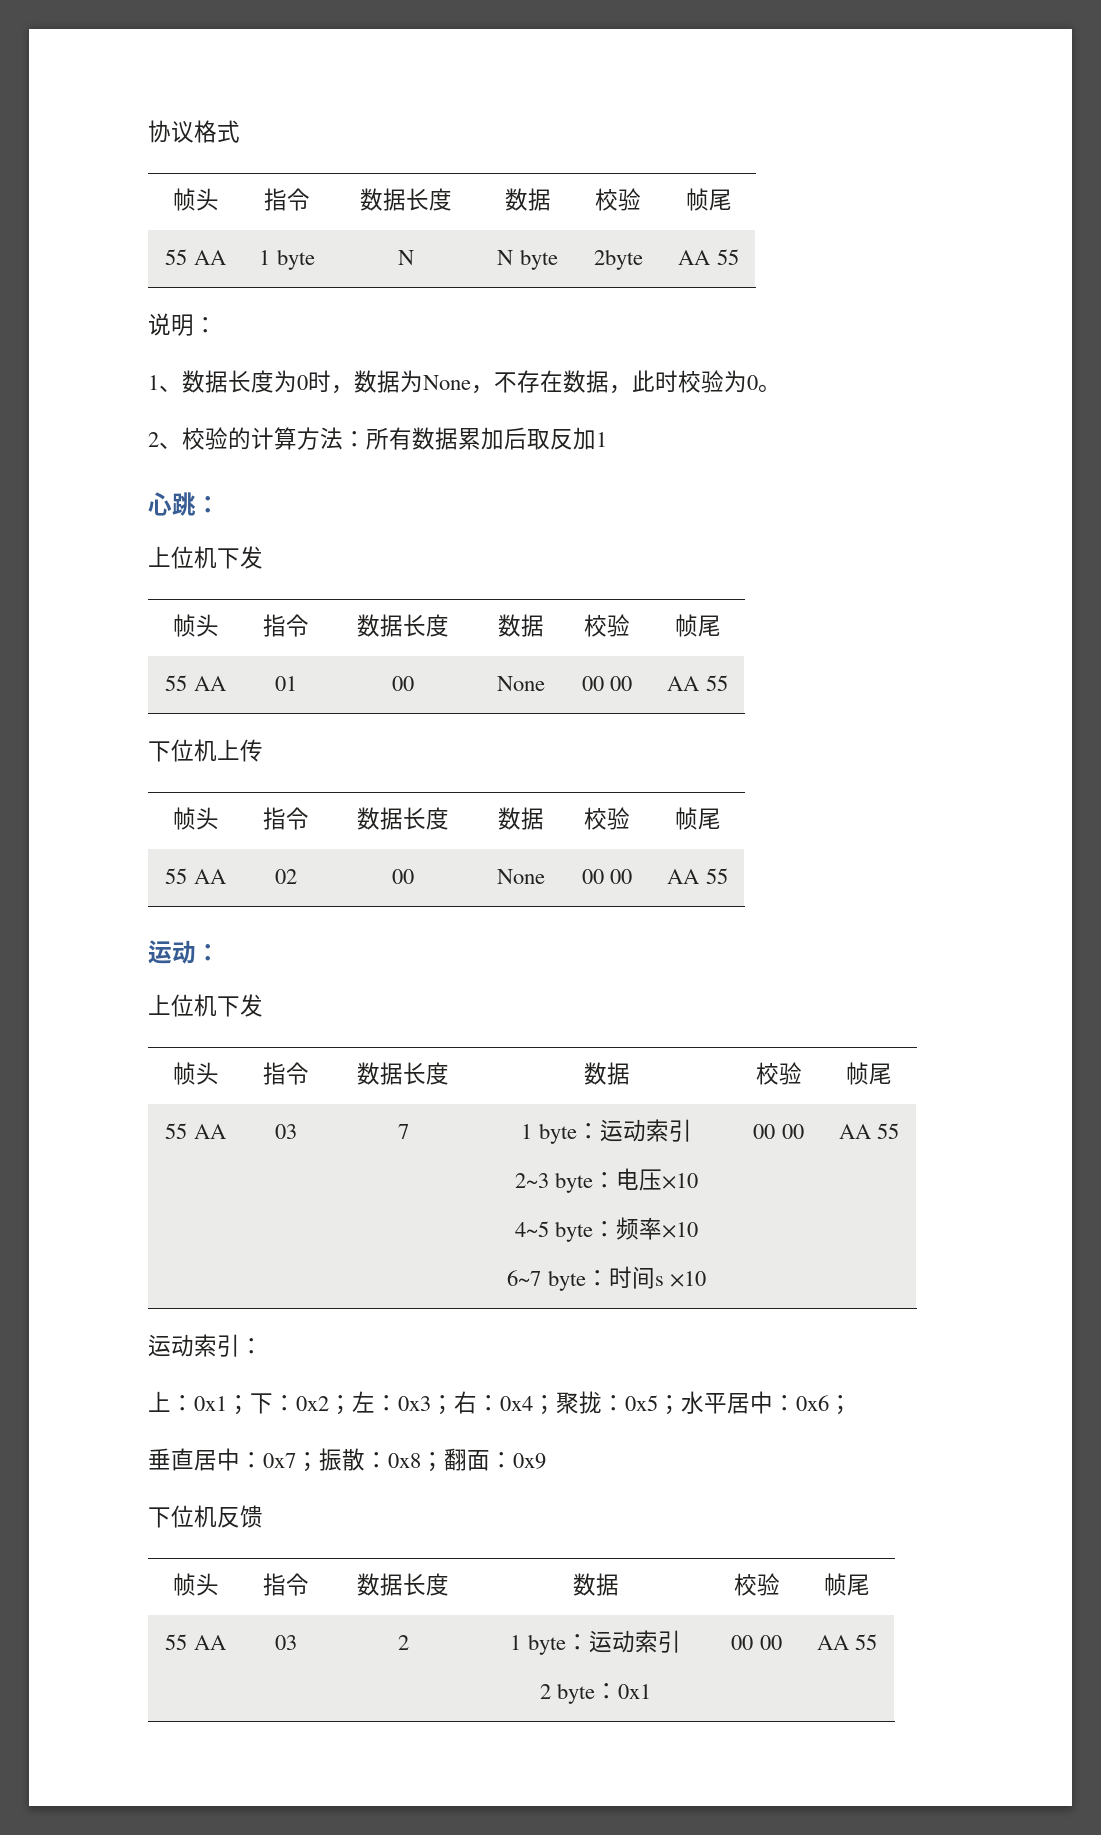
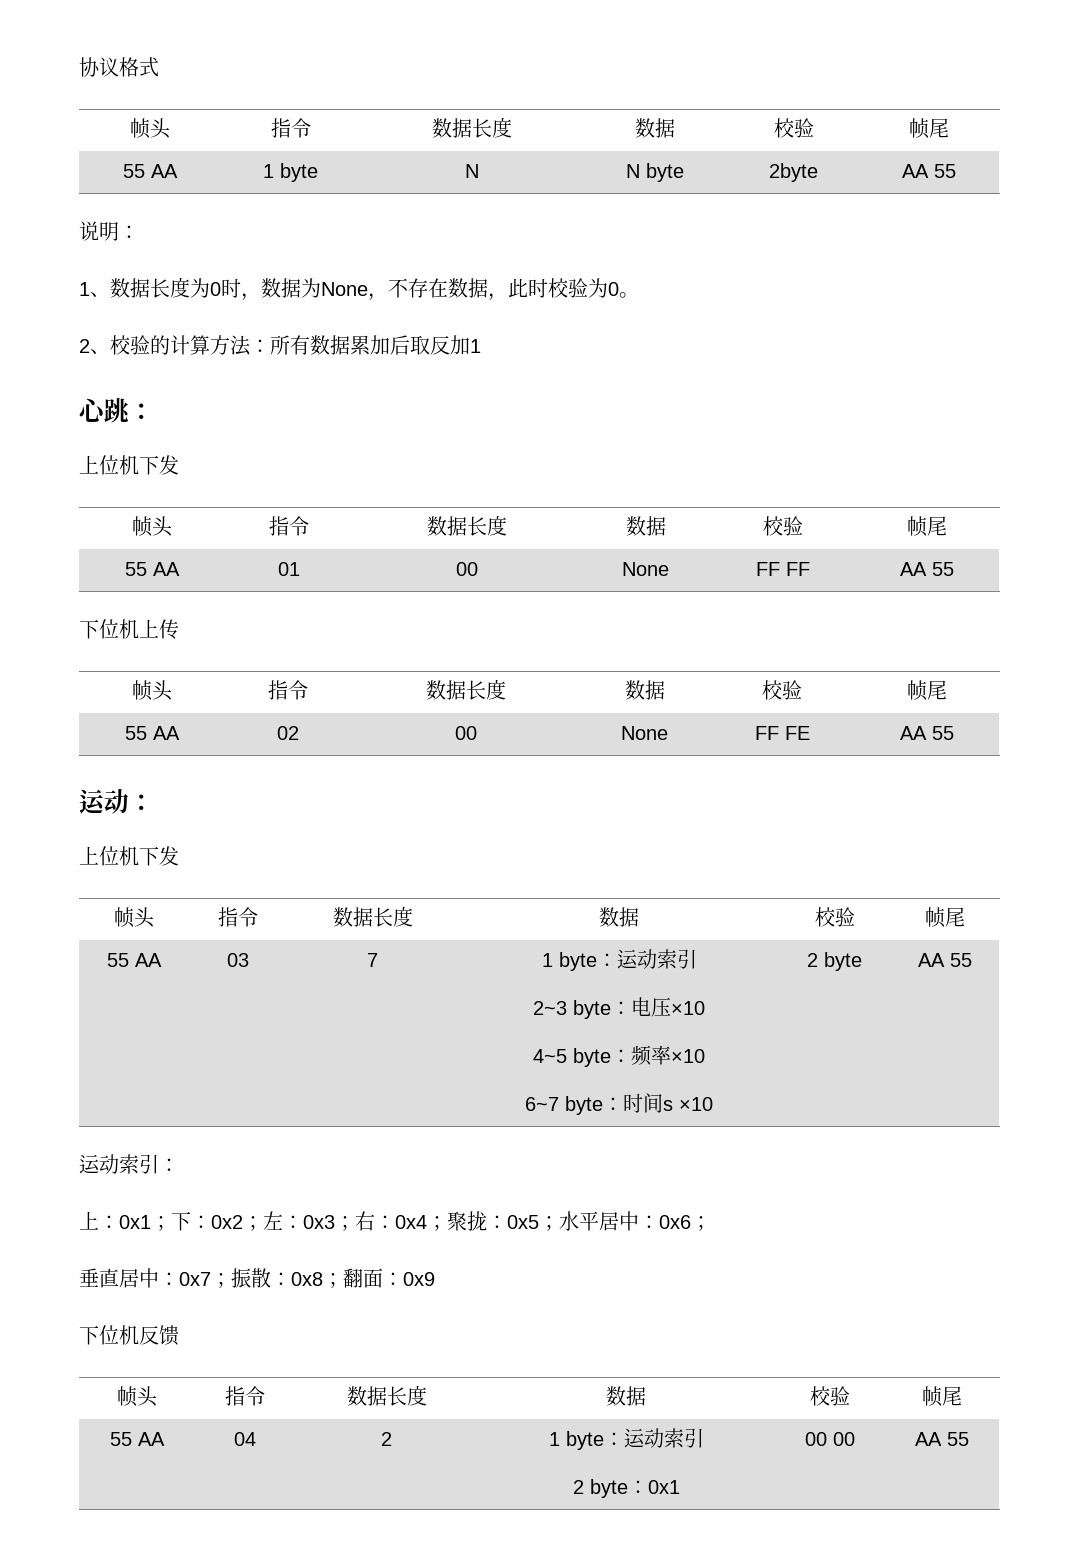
- 55 AA | 01 | 00 | None | 00 00 | AA 55
+ 55 AA | 01 | 00 | None | FF FF | AA 55
- 55 AA | 02 | 00 | None | 00 00 | AA 55
+ 55 AA | 02 | 00 | None | FF FE | AA 55
  55 AA | 03 | 7 | 1 byte：运动索引
  2~3 byte：电压×10
  4~5 byte：频率×10
- 6~7 byte：时间s ×10 | 00 00 | AA 55
+ 6~7 byte：时间s ×10 | 2 byte | AA 55
- 55 AA | 03 | 2 | 1 byte：运动索引
+ 55 AA | 04 | 2 | 1 byte：运动索引

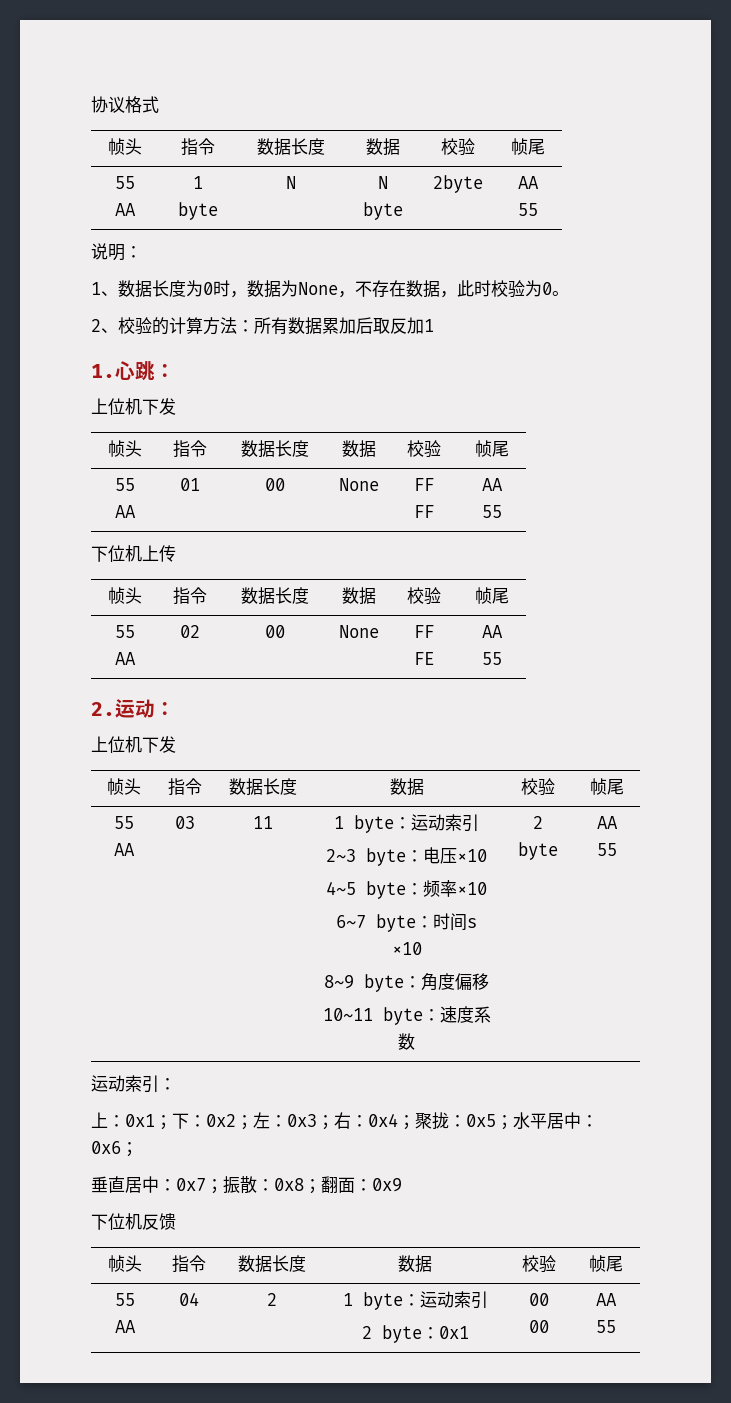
- 心跳：
+ 1.心跳：
- 运动：
+ 2.运动：
- 55 AA | 03 | 7 | 1 byte：运动索引
+ 55 AA | 03 | 11 | 1 byte：运动索引
  2~3 byte：电压×10
  4~5 byte：频率×10
- 6~7 byte：时间s ×10 | 2 byte | AA 55
+ 6~7 byte：时间s ×10
+ 8~9 byte：角度偏移
+ 10~11 byte：速度系数 | 2 byte | AA 55

